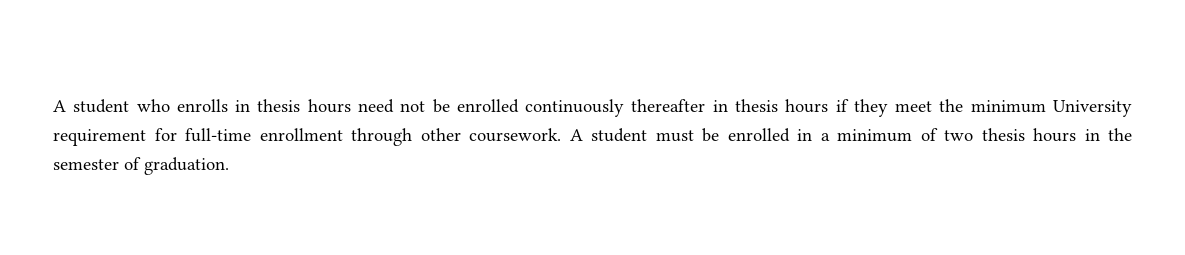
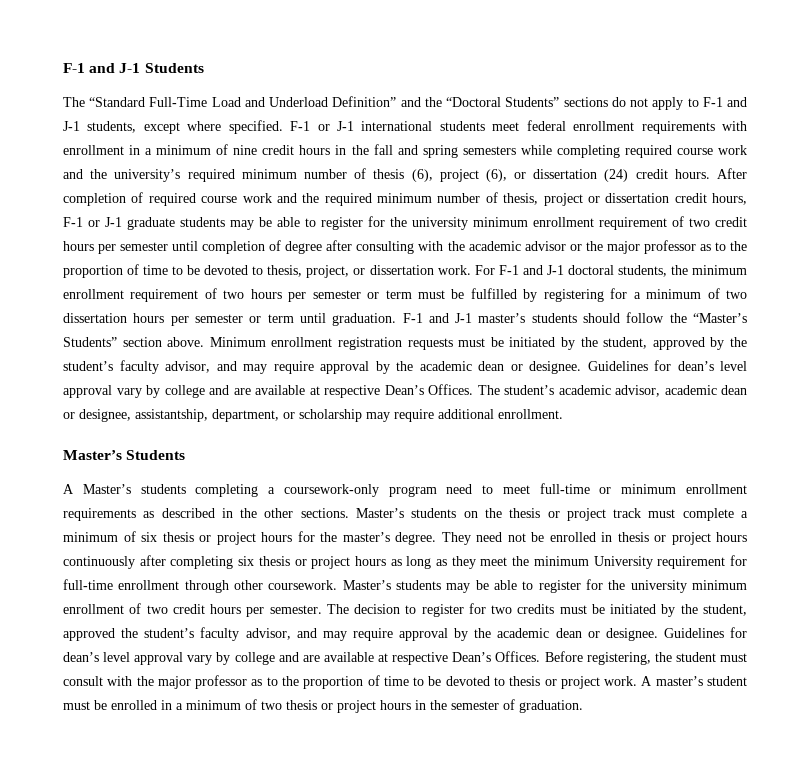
- A student who enrolls in thesis hours need not be enrolled continuously thereafter in thesis hours if they meet the minimum University requirement for full-time enrollment through other coursework.
+ F-1 and J-1 Students
+ The “Standard Full-Time Load and Underload Definition” and the “Doctoral Students” sections do not apply to F-1 and J-1 students, except where specified. F-1 or J-1 international students meet federal enrollment requirements with enrollment in a minimum of nine credit hours in the fall and spring semesters while completing required course work and the university’s required minimum number of thesis (6), project (6), or dissertation (24) credit hours. After completion of required course work and the required minimum number of thesis, project or dissertation credit hours, F-1 or J-1 graduate students may be able to register for the university minimum enrollment requirement of two credit hours per semester until completion of degree after consulting with the academic advisor or the major professor as to the proportion of time to be devoted to thesis, project, or dissertation work. For F-1 and J-1 doctoral students, the minimum enrollment requirement of two hours per semester or term must be fulfilled by registering for a minimum of two dissertation hours per semester or term until graduation. F-1 and J-1 master’s students should follow the “Master’s Students” section above. Minimum enrollment registration requests must be initiated by the student, approved by the student’s faculty advisor, and may require approval by the academic dean or designee. Guidelines for dean’s level approval vary by college and are available at respective Dean’s Offices. The student’s academic advisor, academic dean or designee, assistantship, department, or scholarship may require additional enrollment.
+ Master’s Students
+ A Master’s students completing a coursework-only program need to meet full-time or minimum enrollment requirements as described in the other sections. Master’s students on the thesis or project track must complete a minimum of six thesis or project hours for the master’s degree. They need not be enrolled in thesis or project hours continuously after completing six thesis or project hours as long as they meet the minimum University requirement for full-time enrollment through other coursework.
- A student must be enrolled in a minimum of two thesis hours in the semester of graduation.
+ Master’s students may be able to register for the university minimum enrollment of two credit hours per semester. The decision to register for two credits must be initiated by the student, approved the student’s faculty advisor, and may require approval by the academic dean or designee. Guidelines for dean’s level approval vary by college and are available at respective Dean’s Offices. Before registering, the student must consult with the major professor as to the proportion of time to be devoted to thesis or project work. A master’s student must be enrolled in a minimum of two thesis or project hours in the semester of graduation.

